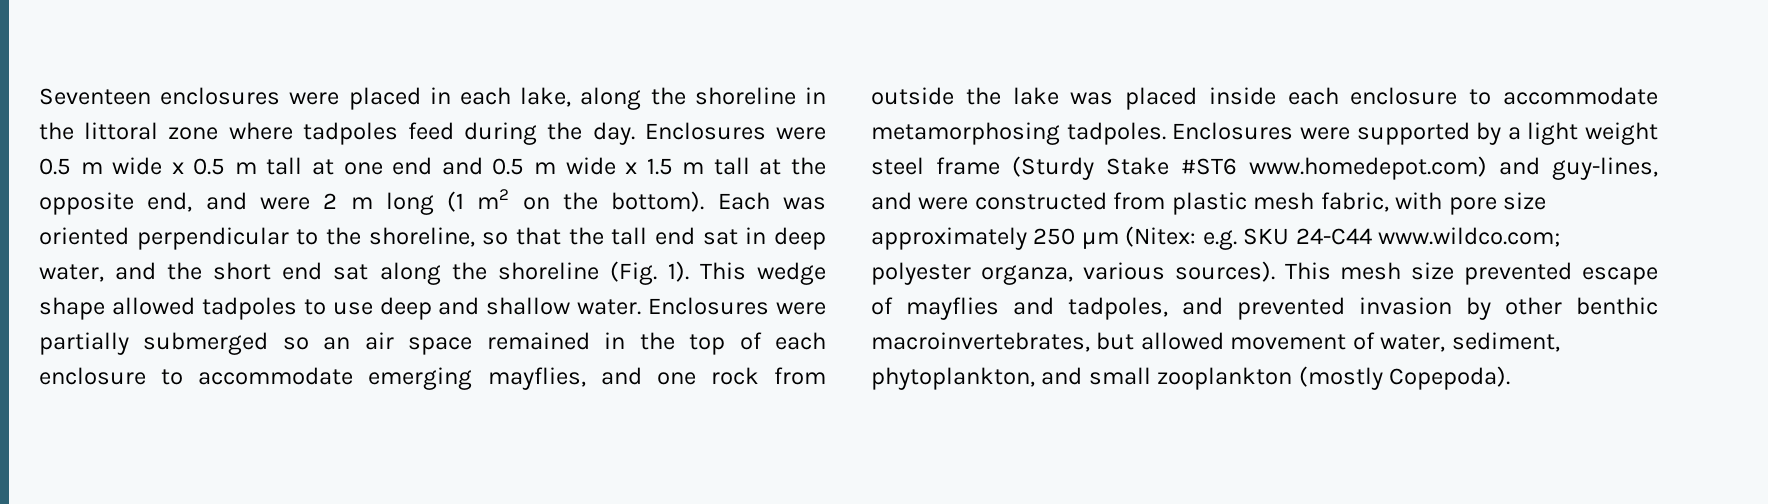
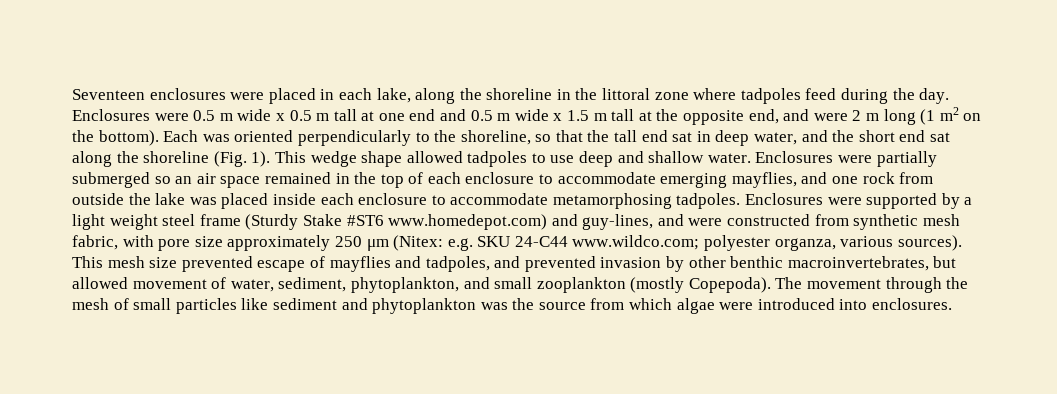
- Each was oriented perpendicular to the shoreline, so that the tall end sat in deep water, and the short end sat along the shoreline (Fig. 1).
+ Each was oriented perpendicularly to the shoreline, so that the tall end sat in deep water, and the short end sat along the shoreline (Fig. 1).
- Enclosures were supported by a light weight steel frame (Sturdy Stake #ST6 www.homedepot.com) and guy-lines, and were constructed from plastic mesh fabric, with pore size approximately 250 μm (Nitex: e.g. SKU 24-C44 www.wildco.com; polyester organza, various sources).
+ Enclosures were supported by a light weight steel frame (Sturdy Stake #ST6 www.homedepot.com) and guy-lines, and were constructed from synthetic mesh fabric, with pore size approximately 250 μm (Nitex: e.g. SKU 24-C44 www.wildco.com; polyester organza, various sources).
+ The movement through the mesh of small particles like sediment and phytoplankton was the source from which algae were introduced into enclosures.

